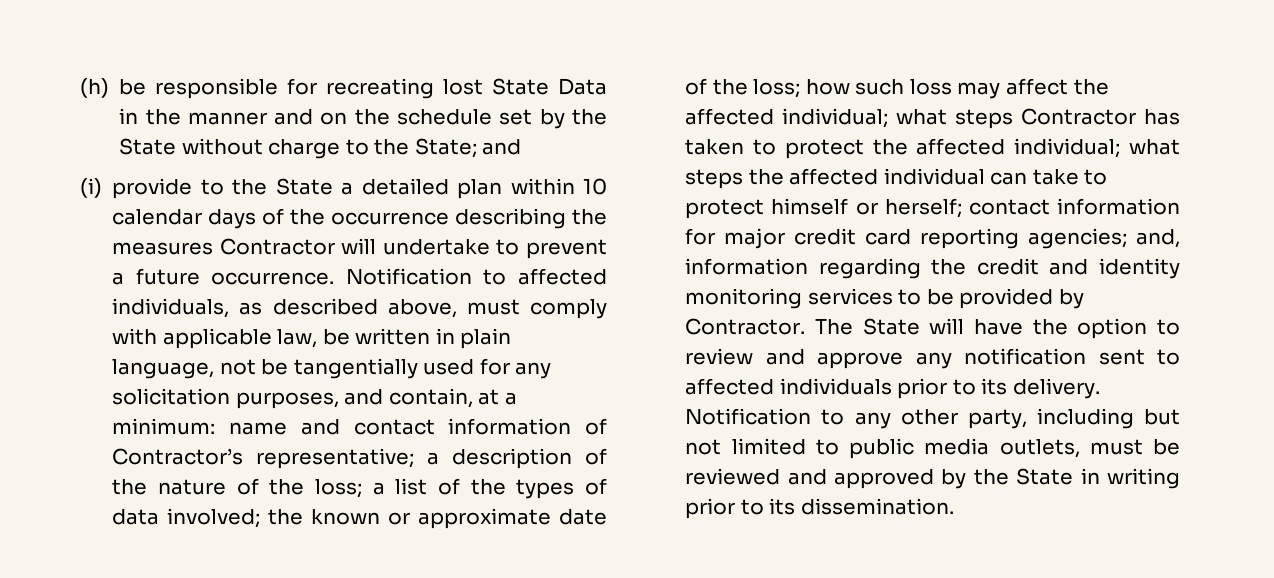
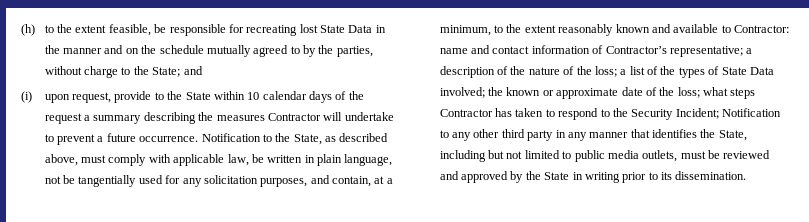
- (h) be responsible for recreating lost State Data in the manner and on the schedule set by the State without charge to the State; and
+ (h) to the extent feasible, be responsible for recreating lost State Data in the manner and on the schedule mutually agreed to by the parties, without charge to the State; and
- (i) provide to the State a detailed plan within 10 calendar days of the occurrence describing the measures Contractor will undertake to prevent a future occurrence.
+ (i) upon request, provide to the State within 10 calendar days of the request a summary describing the measures Contractor will undertake to prevent a future occurrence.
- Notification to affected individuals, as described above, must comply with applicable law, be written in plain language, not be tangentially used for any solicitation purposes, and contain, at a minimum:
+ Notification to the State, as described above, must comply with applicable law, be written in plain language, not be tangentially used for any solicitation purposes, and contain, at a minimum, to the extent reasonably known and available to Contractor:
- a list of the types of data involved;
+ a list of the types of State Data involved;
- how such loss may affect the affected individual;
- what steps Contractor has taken to protect the affected individual; what steps the affected individual can take to protect himself or herself; contact information for major credit card reporting agencies; and, information regarding the credit and identity monitoring services to be provided by Contractor. The State will have the option to review and approve any notification sent to affected individuals prior to its delivery. Notification to any other party, including but not limited to public media outlets, must be reviewed and approved by the State in writing prior to its dissemination.
+ what steps Contractor has taken to respond to the Security Incident; Notification to any other third party in any manner that identifies the State, including but not limited to public media outlets, must be reviewed and approved by the State in writing prior to its dissemination.

